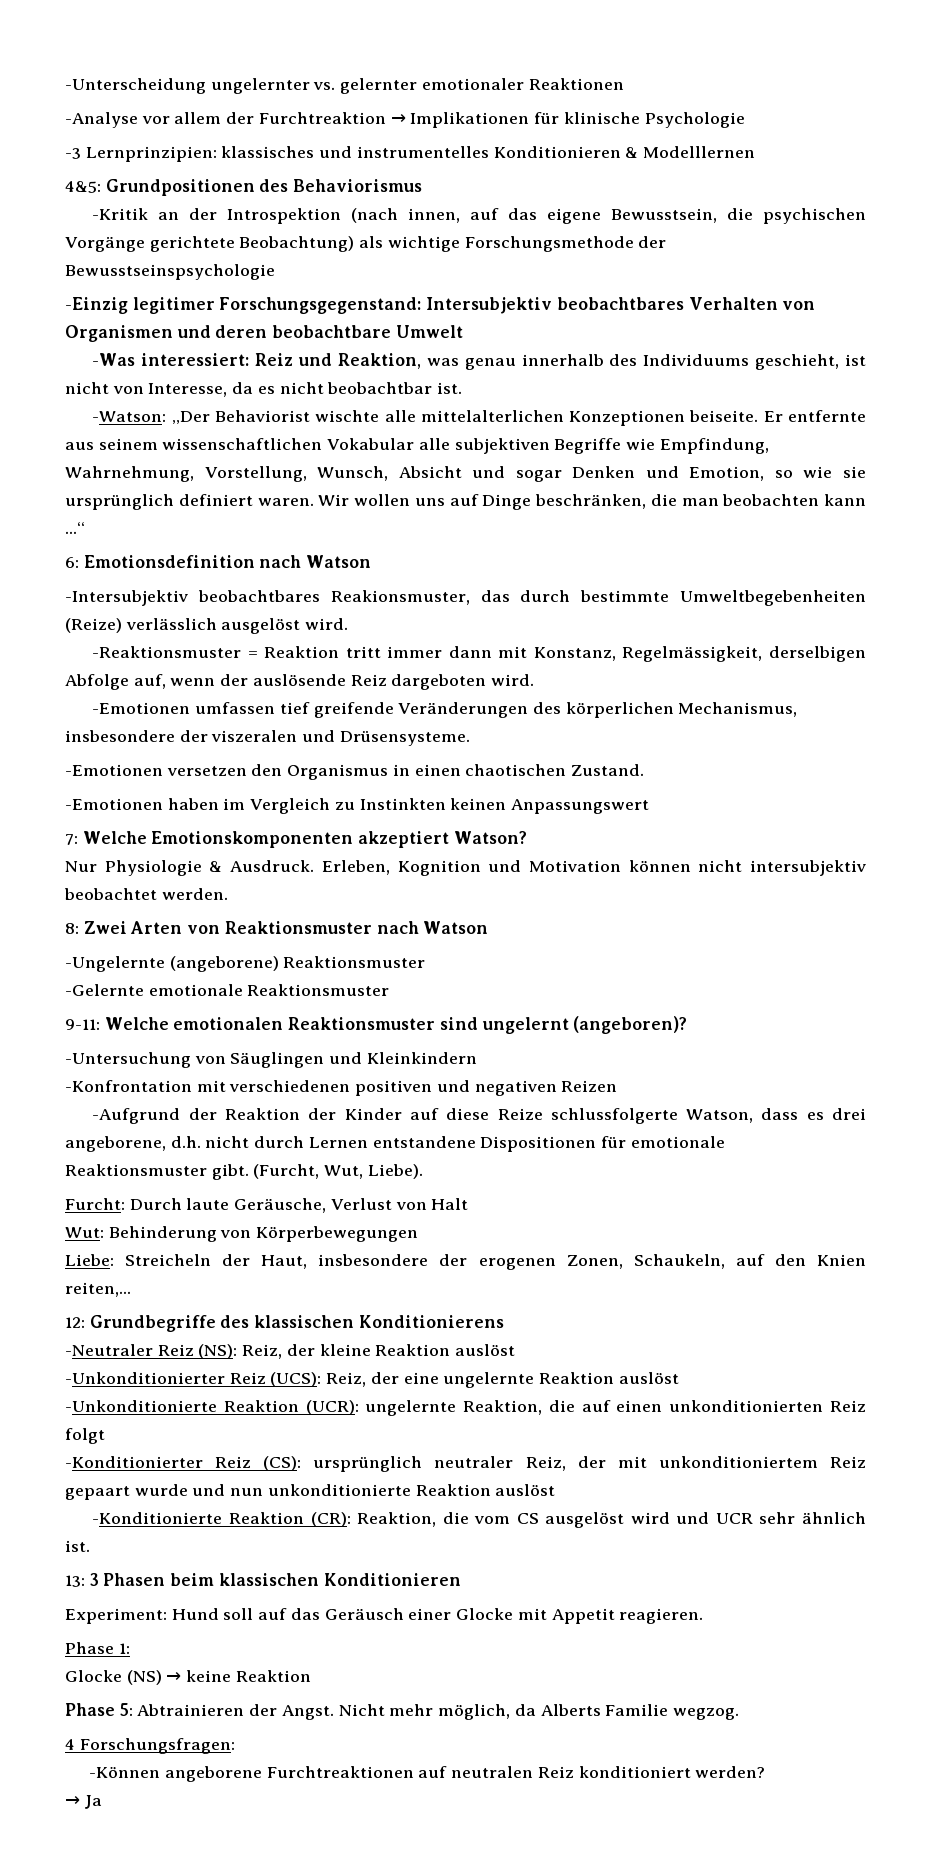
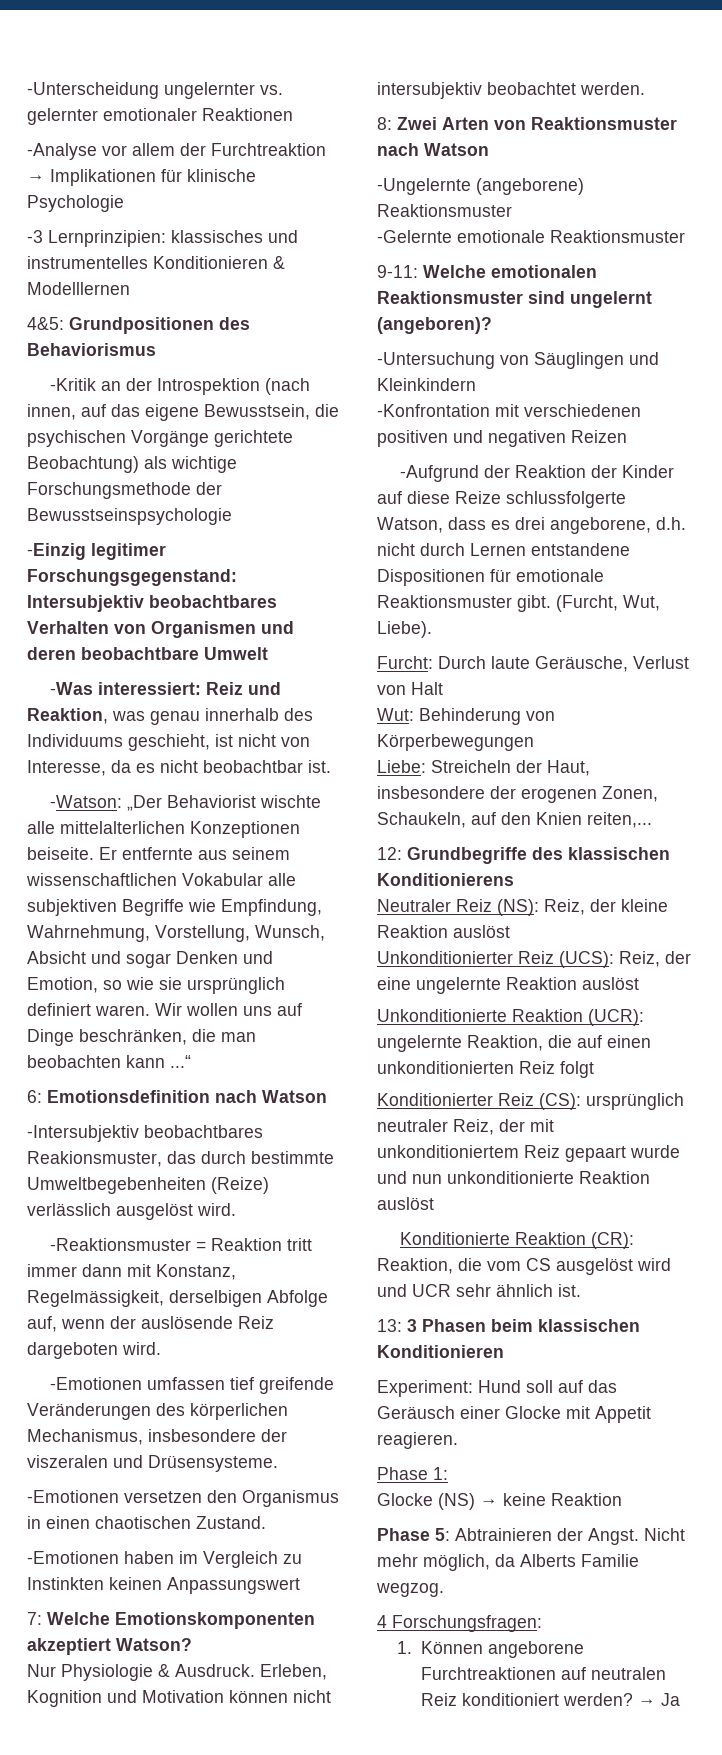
- -Neutraler Reiz (NS): Reiz, der kleine Reaktion auslöst
+ Neutraler Reiz (NS): Reiz, der kleine Reaktion auslöst
- -Unkonditionierter Reiz (UCS): Reiz, der eine ungelernte Reaktion auslöst
+ Unkonditionierter Reiz (UCS): Reiz, der eine ungelernte Reaktion auslöst
- -Unkonditionierte Reaktion (UCR): ungelernte Reaktion, die auf einen unkonditionierten Reiz folgt
+ Unkonditionierte Reaktion (UCR): ungelernte Reaktion, die auf einen unkonditionierten Reiz folgt
- -Konditionierter Reiz (CS): ursprünglich neutraler Reiz, der mit unkonditioniertem Reiz gepaart wurde und nun unkonditionierte Reaktion auslöst
+ Konditionierter Reiz (CS): ursprünglich neutraler Reiz, der mit unkonditioniertem Reiz gepaart wurde und nun unkonditionierte Reaktion auslöst
- -Konditionierte Reaktion (CR): Reaktion, die vom CS ausgelöst wird und UCR sehr ähnlich ist.
+ Konditionierte Reaktion (CR): Reaktion, die vom CS ausgelöst wird und UCR sehr ähnlich ist.
- -Können angeborene Furchtreaktionen auf neutralen Reiz konditioniert werden?
- → Ja
+ 1. Können angeborene Furchtreaktionen auf neutralen Reiz konditioniert werden? → Ja

